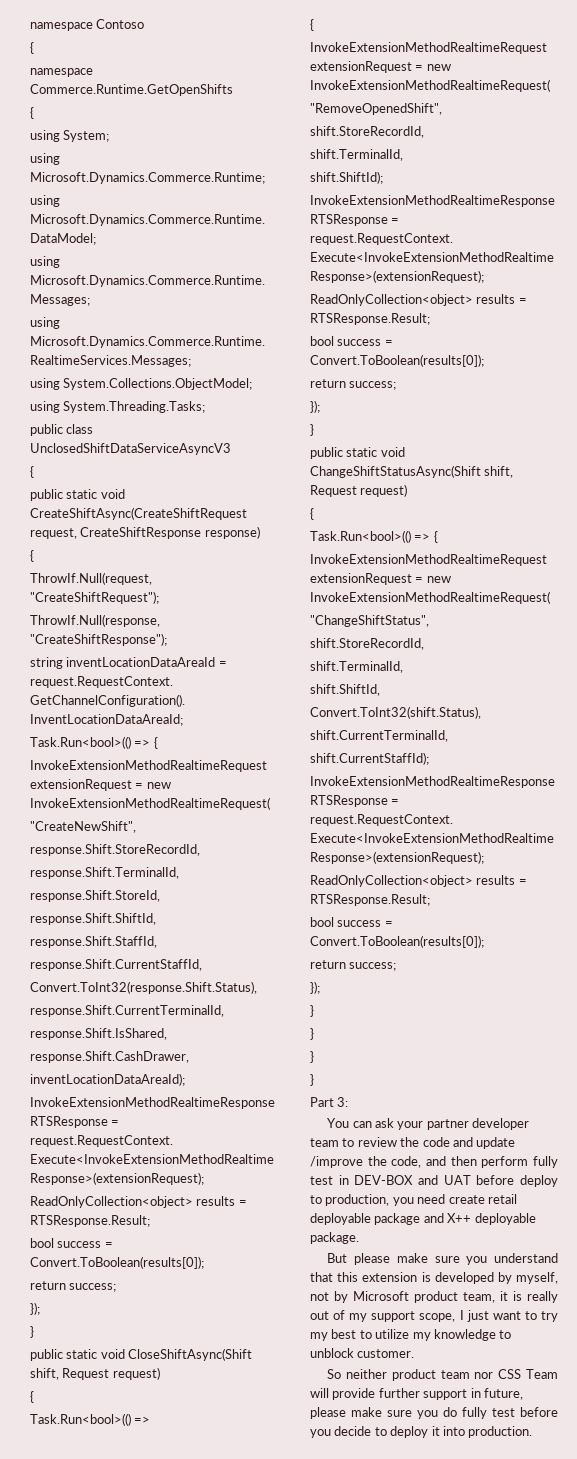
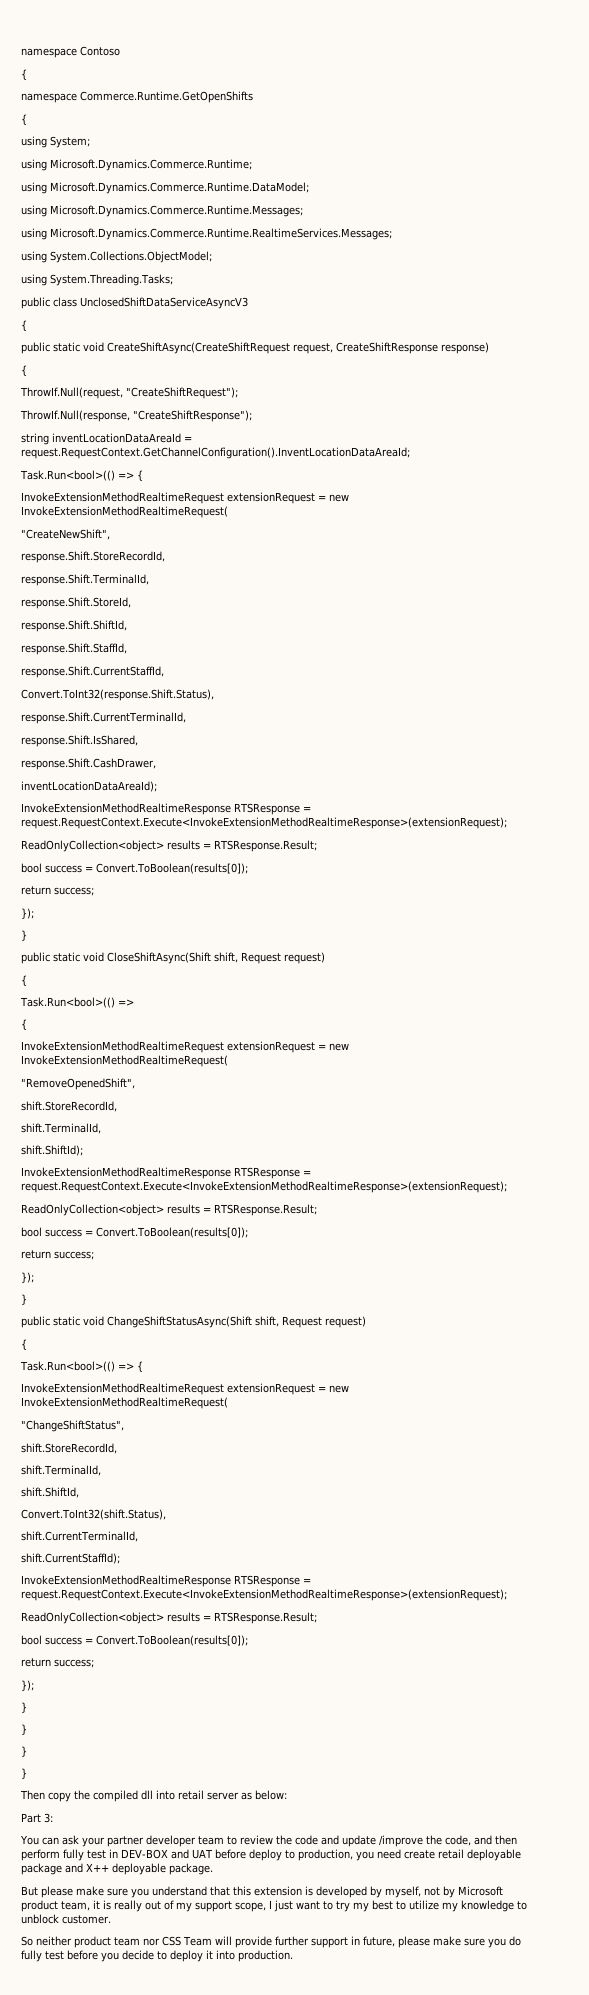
+ Then copy the compiled dll into retail server as below:

